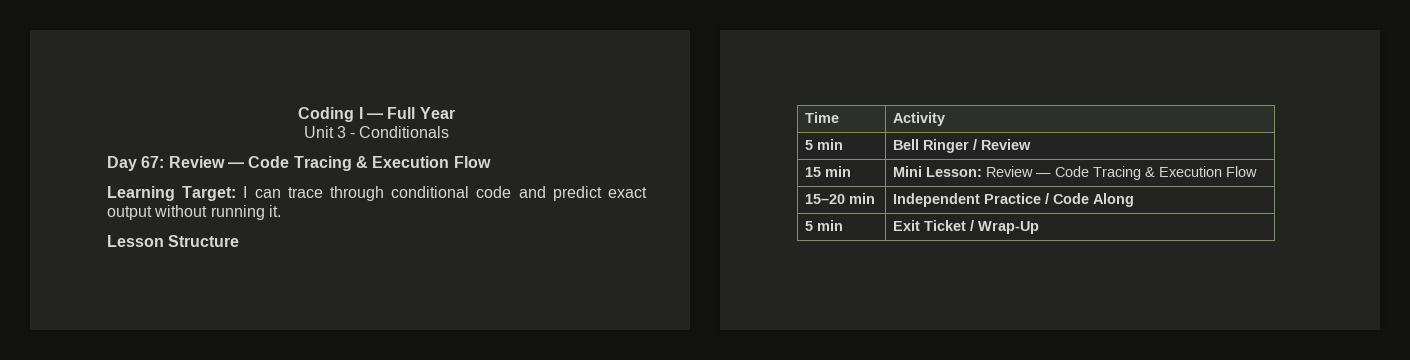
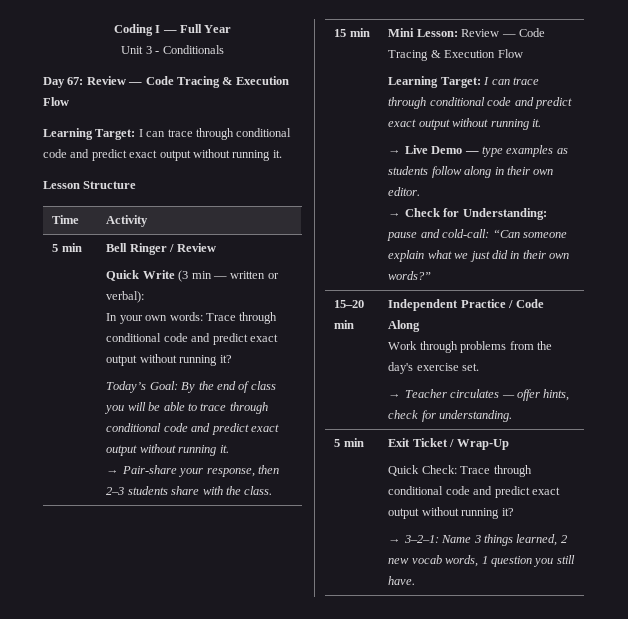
+ Quick Write (3 min — written or verbal):
+ In your own words: Trace through conditional code and predict exact output without running it?
+ Today’s Goal: By the end of class you will be able to trace through conditional code and predict exact output without running it.
+ → Pair-share your response, then 2–3 students share with the class.
  Mini Lesson: Review — Code Tracing & Execution Flow
+ Learning Target: I can trace through conditional code and predict exact output without running it.
+ → Live Demo — type examples as students follow along in their own editor.
+ → Check for Understanding: pause and cold-call: “Can someone explain what we just did in their own words?”
  15–20 min | Independent Practice / Code Along
+ Work through problems from the day's exercise set.
+ → Teacher circulates — offer hints, check for understanding.
  5 min | Exit Ticket / Wrap-Up
+ Quick Check: Trace through conditional code and predict exact output without running it?
+ → 3–2–1: Name 3 things learned, 2 new vocab words, 1 question you still have.

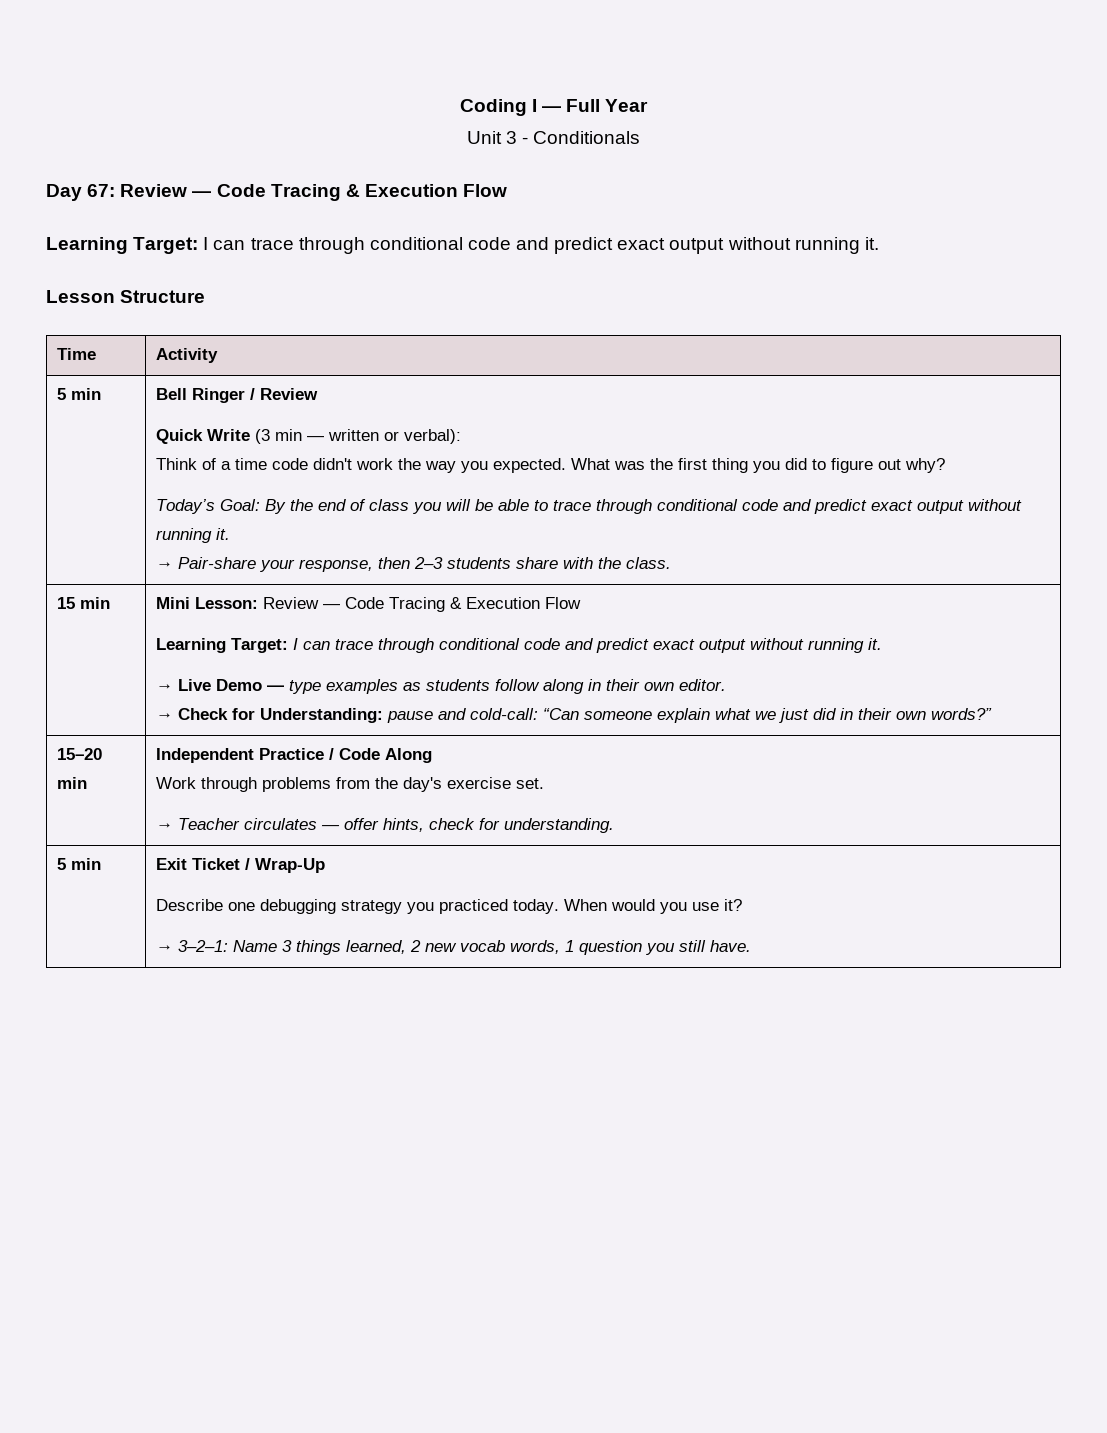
- In your own words: Trace through conditional code and predict exact output without running it?
+ Think of a time code didn't work the way you expected. What was the first thing you did to figure out why?
  5 min | Exit Ticket / Wrap-Up
- Quick Check: Trace through conditional code and predict exact output without running it?
+ Describe one debugging strategy you practiced today. When would you use it?

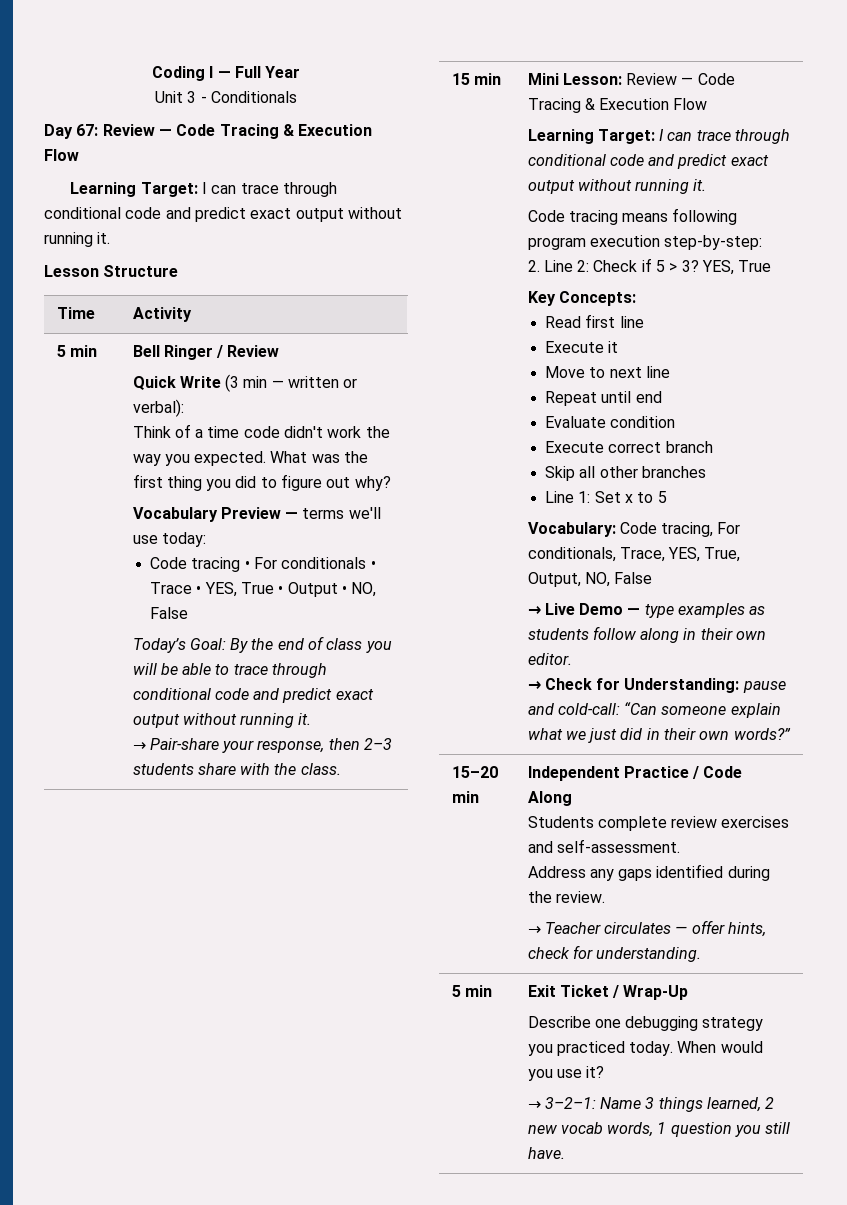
+ Vocabulary Preview — terms we'll use today:
+ Code tracing • For conditionals • Trace • YES, True • Output • NO, False
+ Code tracing means following program execution step-by-step:
+ 2. Line 2: Check if 5 > 3? YES, True
+ Key Concepts:
+ Read first line
+ Execute it
+ Move to next line
+ Repeat until end
+ Evaluate condition
+ Execute correct branch
+ Skip all other branches
+ Line 1: Set x to 5
+ Vocabulary: Code tracing, For conditionals, Trace, YES, True, Output, NO, False
  15–20 min | Independent Practice / Code Along
- Work through problems from the day's exercise set.
+ Students complete review exercises and self-assessment.
+ Address any gaps identified during the review.

